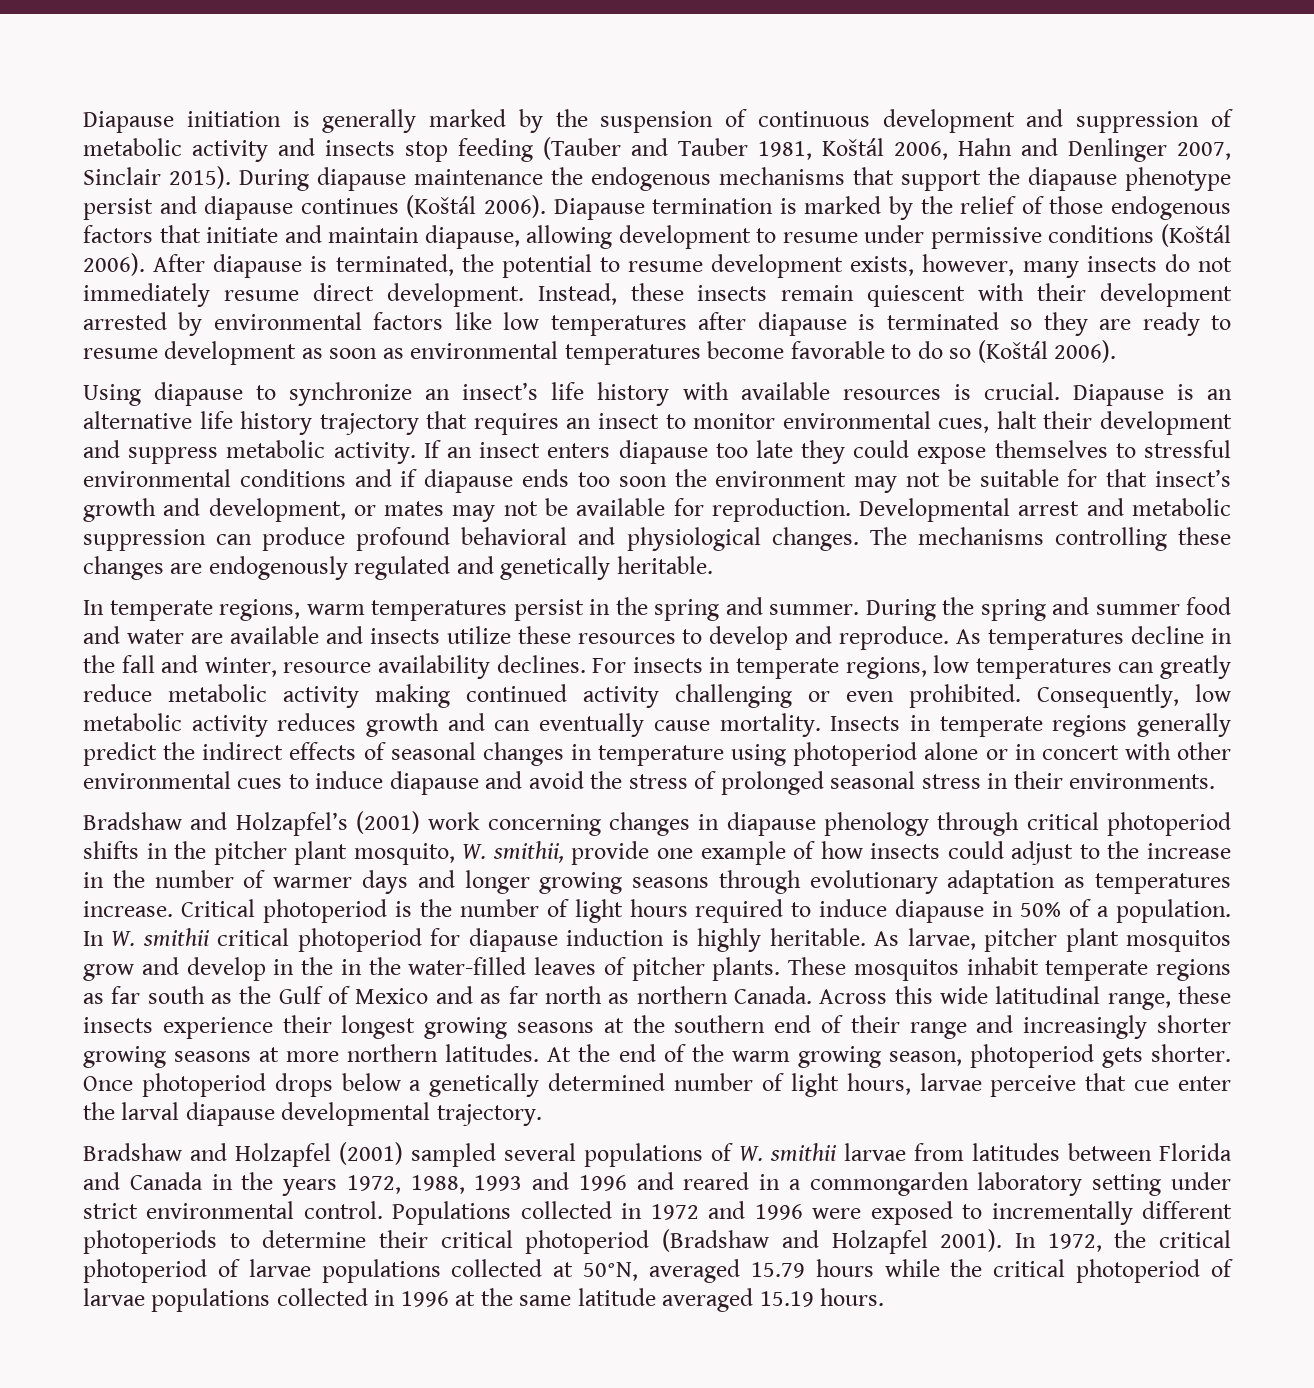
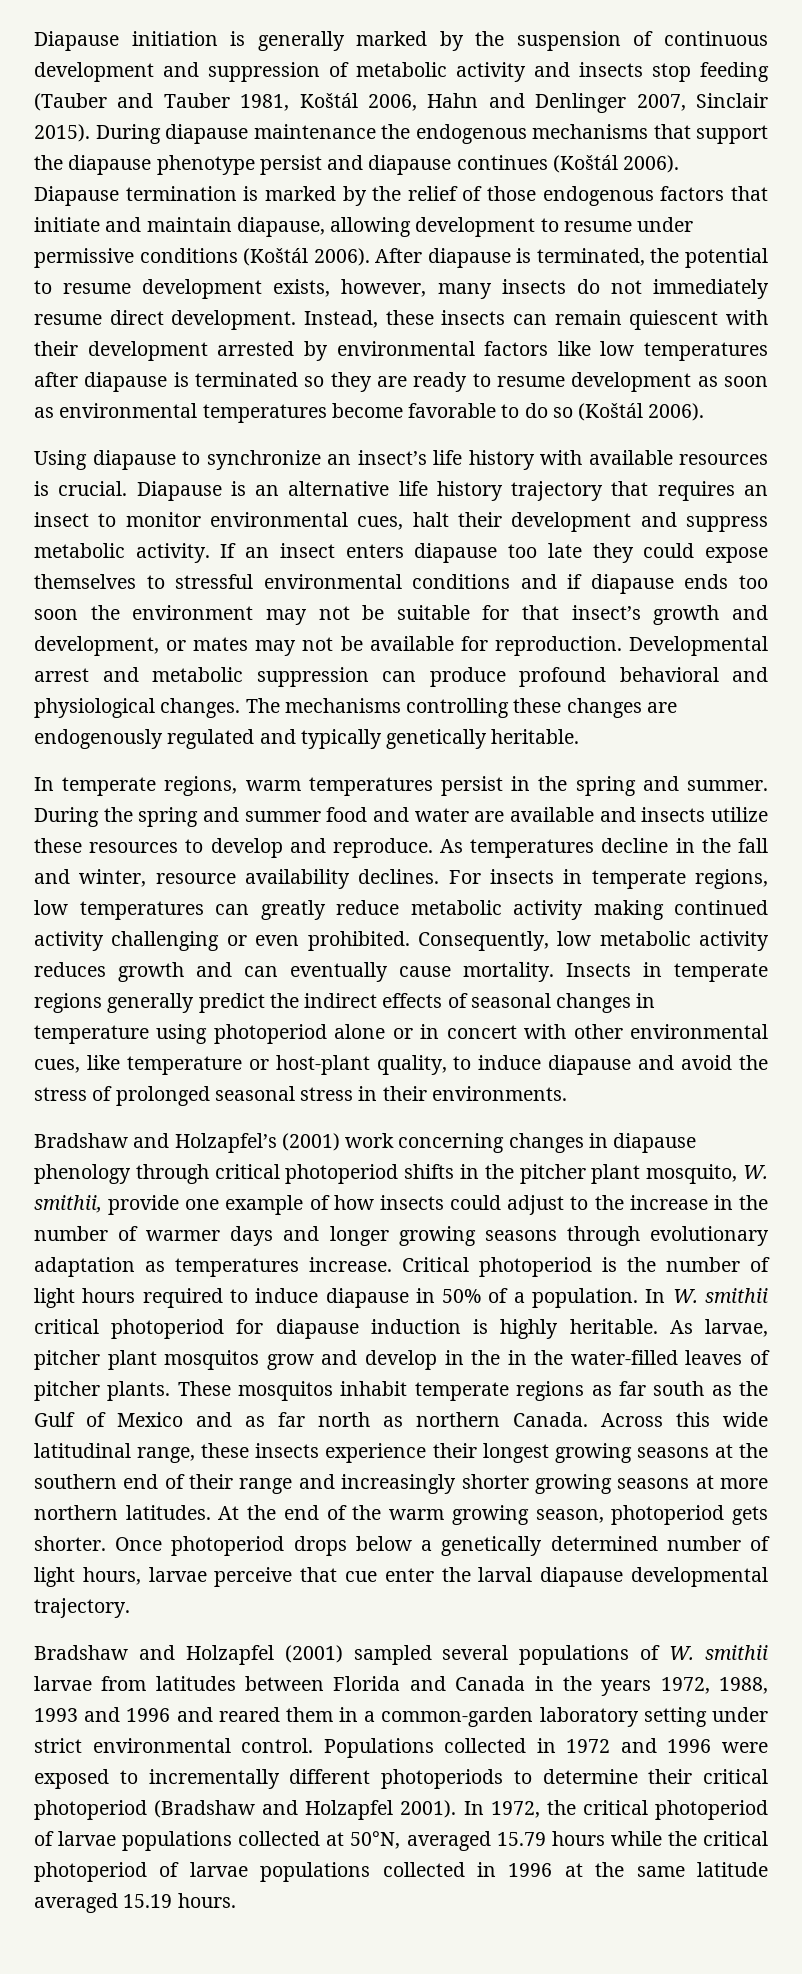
- Instead, these insects remain quiescent with their development arrested by environmental factors like low temperatures after diapause is terminated so they are ready to resume development as soon as environmental temperatures become favorable to do so (Koštál 2006).
+ Instead, these insects can remain quiescent with their development arrested by environmental factors like low temperatures after diapause is terminated so they are ready to resume development as soon as environmental temperatures become favorable to do so (Koštál 2006).
- The mechanisms controlling these changes are endogenously regulated and genetically heritable.
+ The mechanisms controlling these changes are endogenously regulated and typically genetically heritable.
- Insects in temperate regions generally predict the indirect effects of seasonal changes in temperature using photoperiod alone or in concert with other environmental cues to induce diapause and avoid the stress of prolonged seasonal stress in their environments.
+ Insects in temperate regions generally predict the indirect effects of seasonal changes in temperature using photoperiod alone or in concert with other environmental cues, like temperature or host-plant quality, to induce diapause and avoid the stress of prolonged seasonal stress in their environments.
- Bradshaw and Holzapfel (2001) sampled several populations of W. smithii larvae from latitudes between Florida and Canada in the years 1972, 1988, 1993 and 1996 and reared in a commongarden laboratory setting under strict environmental control.
+ Bradshaw and Holzapfel (2001) sampled several populations of W. smithii larvae from latitudes between Florida and Canada in the years 1972, 1988, 1993 and 1996 and reared them in a common-garden laboratory setting under strict environmental control.

